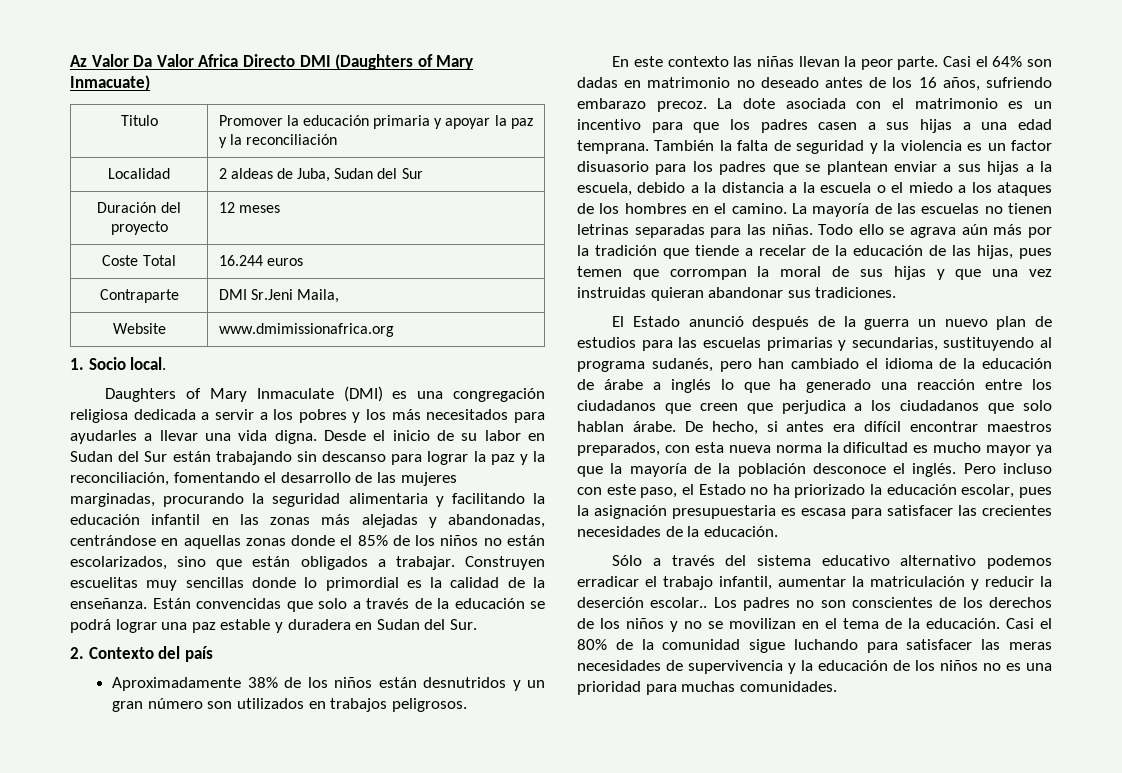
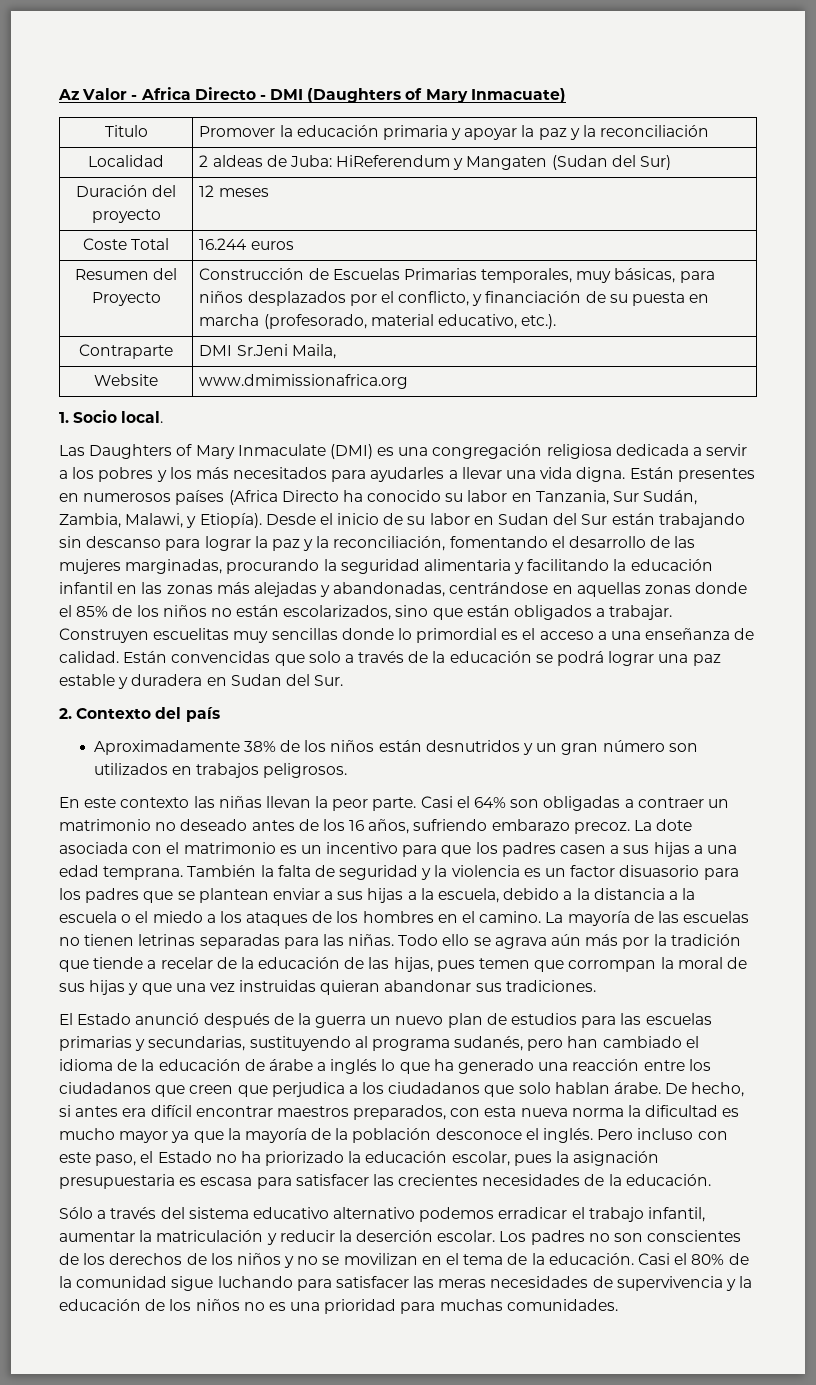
- Az Valor Da Valor Africa Directo DMI (Daughters of Mary Inmacuate)
+ Az Valor - Africa Directo - DMI (Daughters of Mary Inmacuate)
- Localidad | 2 aldeas de Juba, Sudan del Sur
+ Localidad | 2 aldeas de Juba: HiReferendum y Mangaten (Sudan del Sur)
+ Resumen del Proyecto | Construcción de Escuelas Primarias temporales, muy básicas, para niños desplazados por el conflicto, y financiación de su puesta en marcha (profesorado, material educativo, etc.).
- Daughters of Mary Inmaculate (DMI) es una congregación religiosa dedicada a servir a los pobres y los más necesitados para ayudarles a llevar una vida digna.
+ Las Daughters of Mary Inmaculate (DMI) es una congregación religiosa dedicada a servir a los pobres y los más necesitados para ayudarles a llevar una vida digna.
+ Están presentes en numerosos países (Africa Directo ha conocido su labor en Tanzania, Sur Sudán, Zambia, Malawi, y Etiopía).
- Construyen escuelitas muy sencillas donde lo primordial es la calidad de la enseñanza.
+ Construyen escuelitas muy sencillas donde lo primordial es el acceso a una enseñanza de calidad.
- Casi el 64% son dadas en matrimonio no deseado antes de los 16 años, sufriendo embarazo precoz.
+ Casi el 64% son obligadas a contraer un matrimonio no deseado antes de los 16 años, sufriendo embarazo precoz.
- Sólo a través del sistema educativo alternativo podemos erradicar el trabajo infantil, aumentar la matriculación y reducir la deserción escolar..
+ Sólo a través del sistema educativo alternativo podemos erradicar el trabajo infantil, aumentar la matriculación y reducir la deserción escolar.

